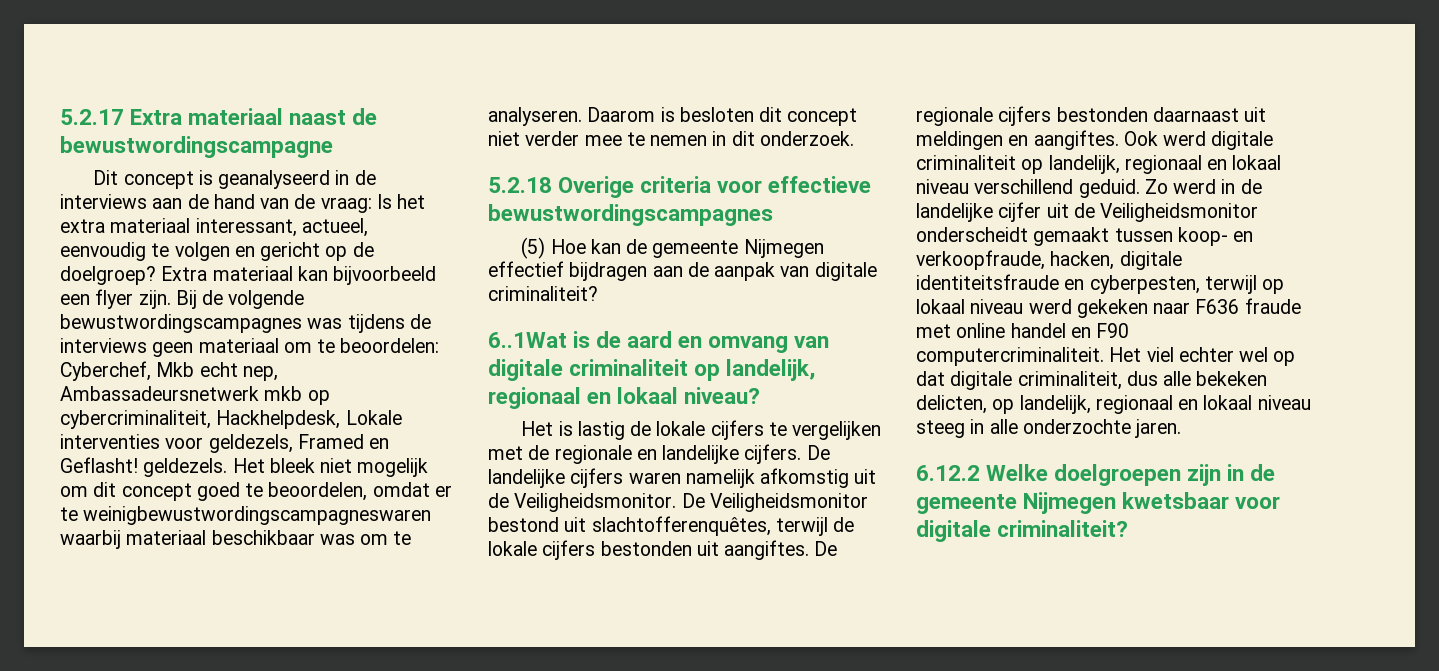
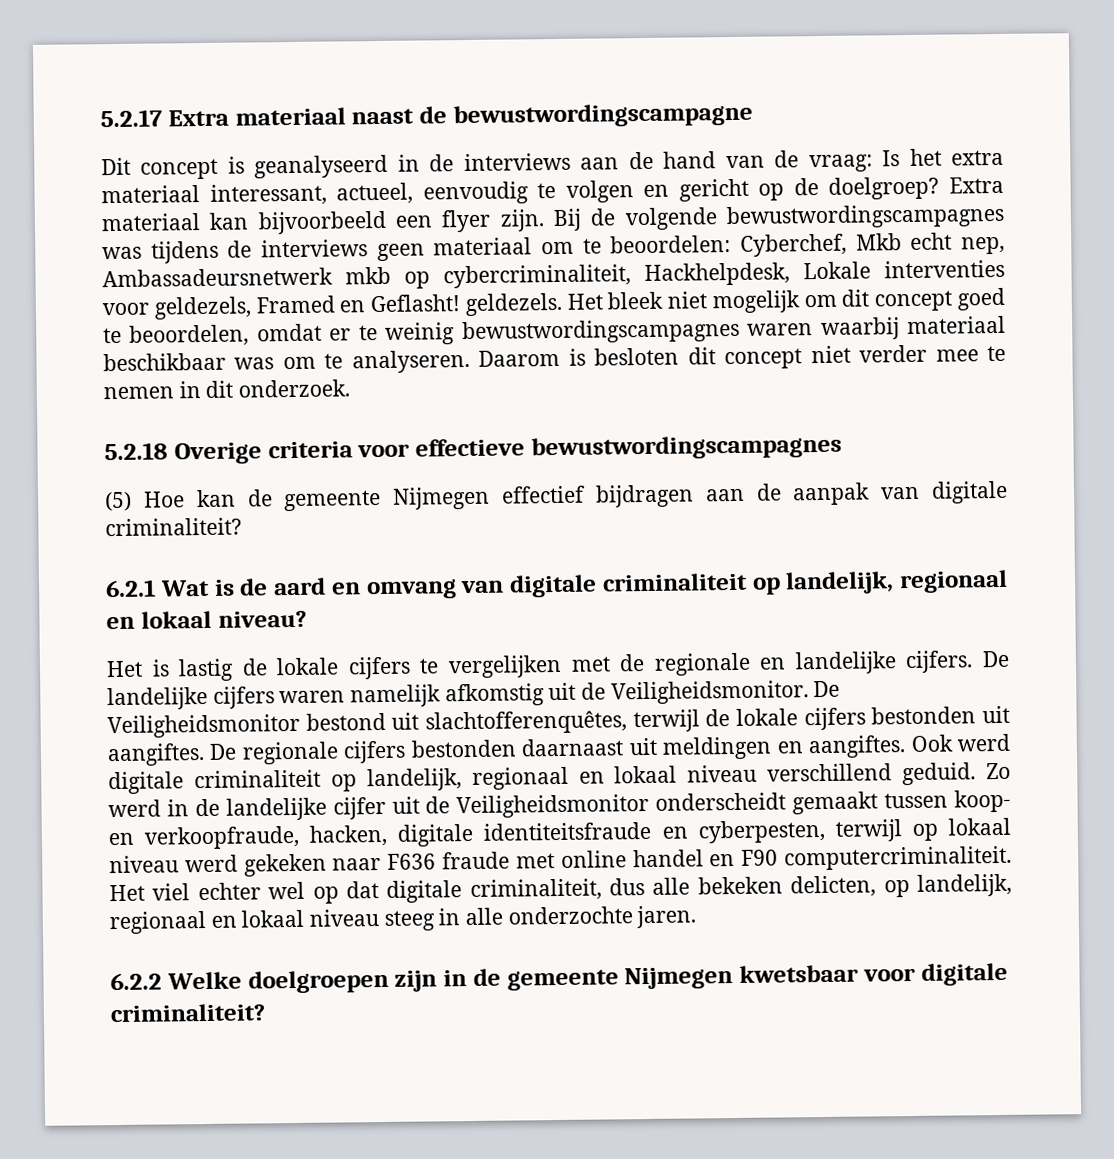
- Het bleek niet mogelijk om dit concept goed te beoordelen, omdat er te weinigbewustwordingscampagneswaren waarbij materiaal beschikbaar was om te analyseren.
+ Het bleek niet mogelijk om dit concept goed te beoordelen, omdat er te weinig bewustwordingscampagnes waren waarbij materiaal beschikbaar was om te analyseren.
- 6..1Wat is de aard en omvang van digitale criminaliteit op landelijk, regionaal en lokaal niveau?
+ 6.2.1 Wat is de aard en omvang van digitale criminaliteit op landelijk, regionaal en lokaal niveau?
- 6.12.2 Welke doelgroepen zijn in de gemeente Nijmegen kwetsbaar voor digitale criminaliteit?
+ 6.2.2 Welke doelgroepen zijn in de gemeente Nijmegen kwetsbaar voor digitale criminaliteit?

